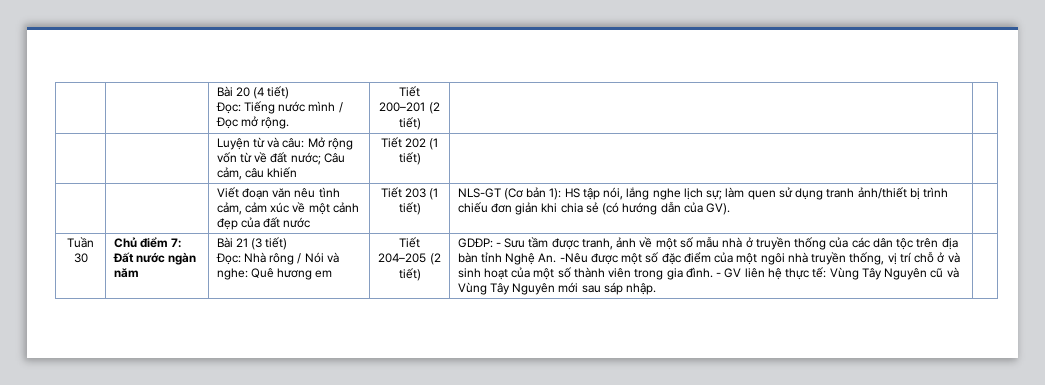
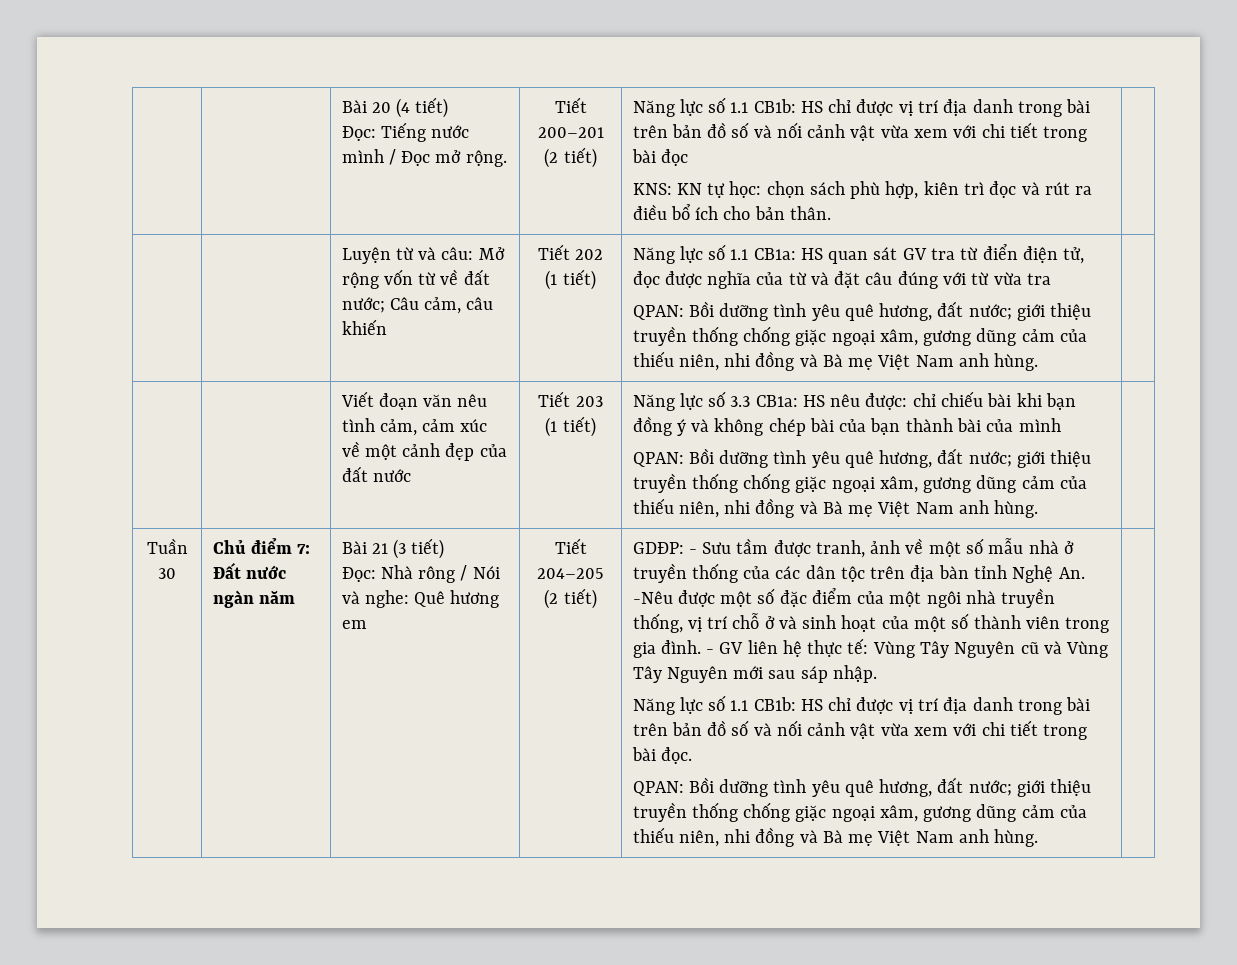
+ Năng lực số 1.1 CB1b: HS chỉ được vị trí địa danh trong bài trên bản đồ số và nối cảnh vật vừa xem với chi tiết trong bài đọc
+ KNS: KN tự học: chọn sách phù hợp, kiên trì đọc và rút ra điều bổ ích cho bản thân.
+ Năng lực số 1.1 CB1a: HS quan sát GV tra từ điển điện tử, đọc được nghĩa của từ và đặt câu đúng với từ vừa tra
+ QPAN: Bồi dưỡng tình yêu quê hương, đất nước; giới thiệu truyền thống chống giặc ngoại xâm, gương dũng cảm của thiếu niên, nhi đồng và Bà mẹ Việt Nam anh hùng.
- NLS-GT (Cơ bản 1): HS tập nói, lắng nghe lịch sự; làm quen sử dụng tranh ảnh/thiết bị trình chiếu đơn giản khi chia sẻ (có hướng dẫn của GV).
+ Năng lực số 3.3 CB1a: HS nêu được: chỉ chiếu bài khi bạn đồng ý và không chép bài của bạn thành bài của mình
+ QPAN: Bồi dưỡng tình yêu quê hương, đất nước; giới thiệu truyền thống chống giặc ngoại xâm, gương dũng cảm của thiếu niên, nhi đồng và Bà mẹ Việt Nam anh hùng.
+ Năng lực số 1.1 CB1b: HS chỉ được vị trí địa danh trong bài trên bản đồ số và nối cảnh vật vừa xem với chi tiết trong bài đọc.
+ QPAN: Bồi dưỡng tình yêu quê hương, đất nước; giới thiệu truyền thống chống giặc ngoại xâm, gương dũng cảm của thiếu niên, nhi đồng và Bà mẹ Việt Nam anh hùng.

